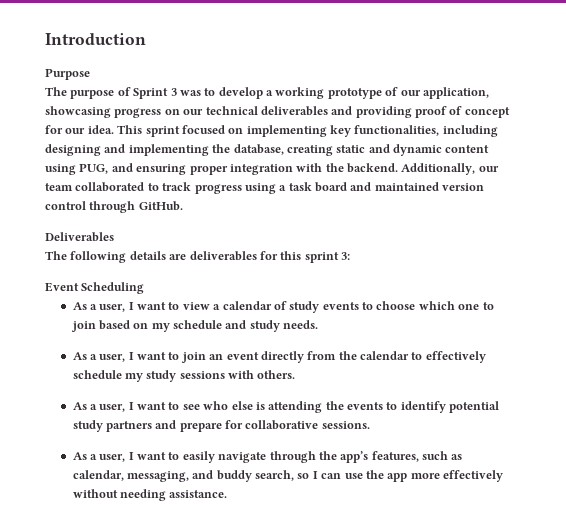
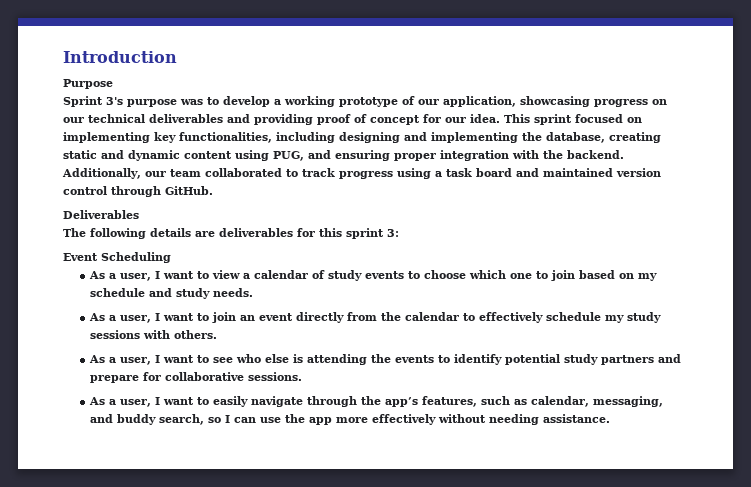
- The purpose of Sprint 3 was to develop a working prototype of our application, showcasing progress on our technical deliverables and providing proof of concept for our idea.
+ Sprint 3's purpose was to develop a working prototype of our application, showcasing progress on our technical deliverables and providing proof of concept for our idea.

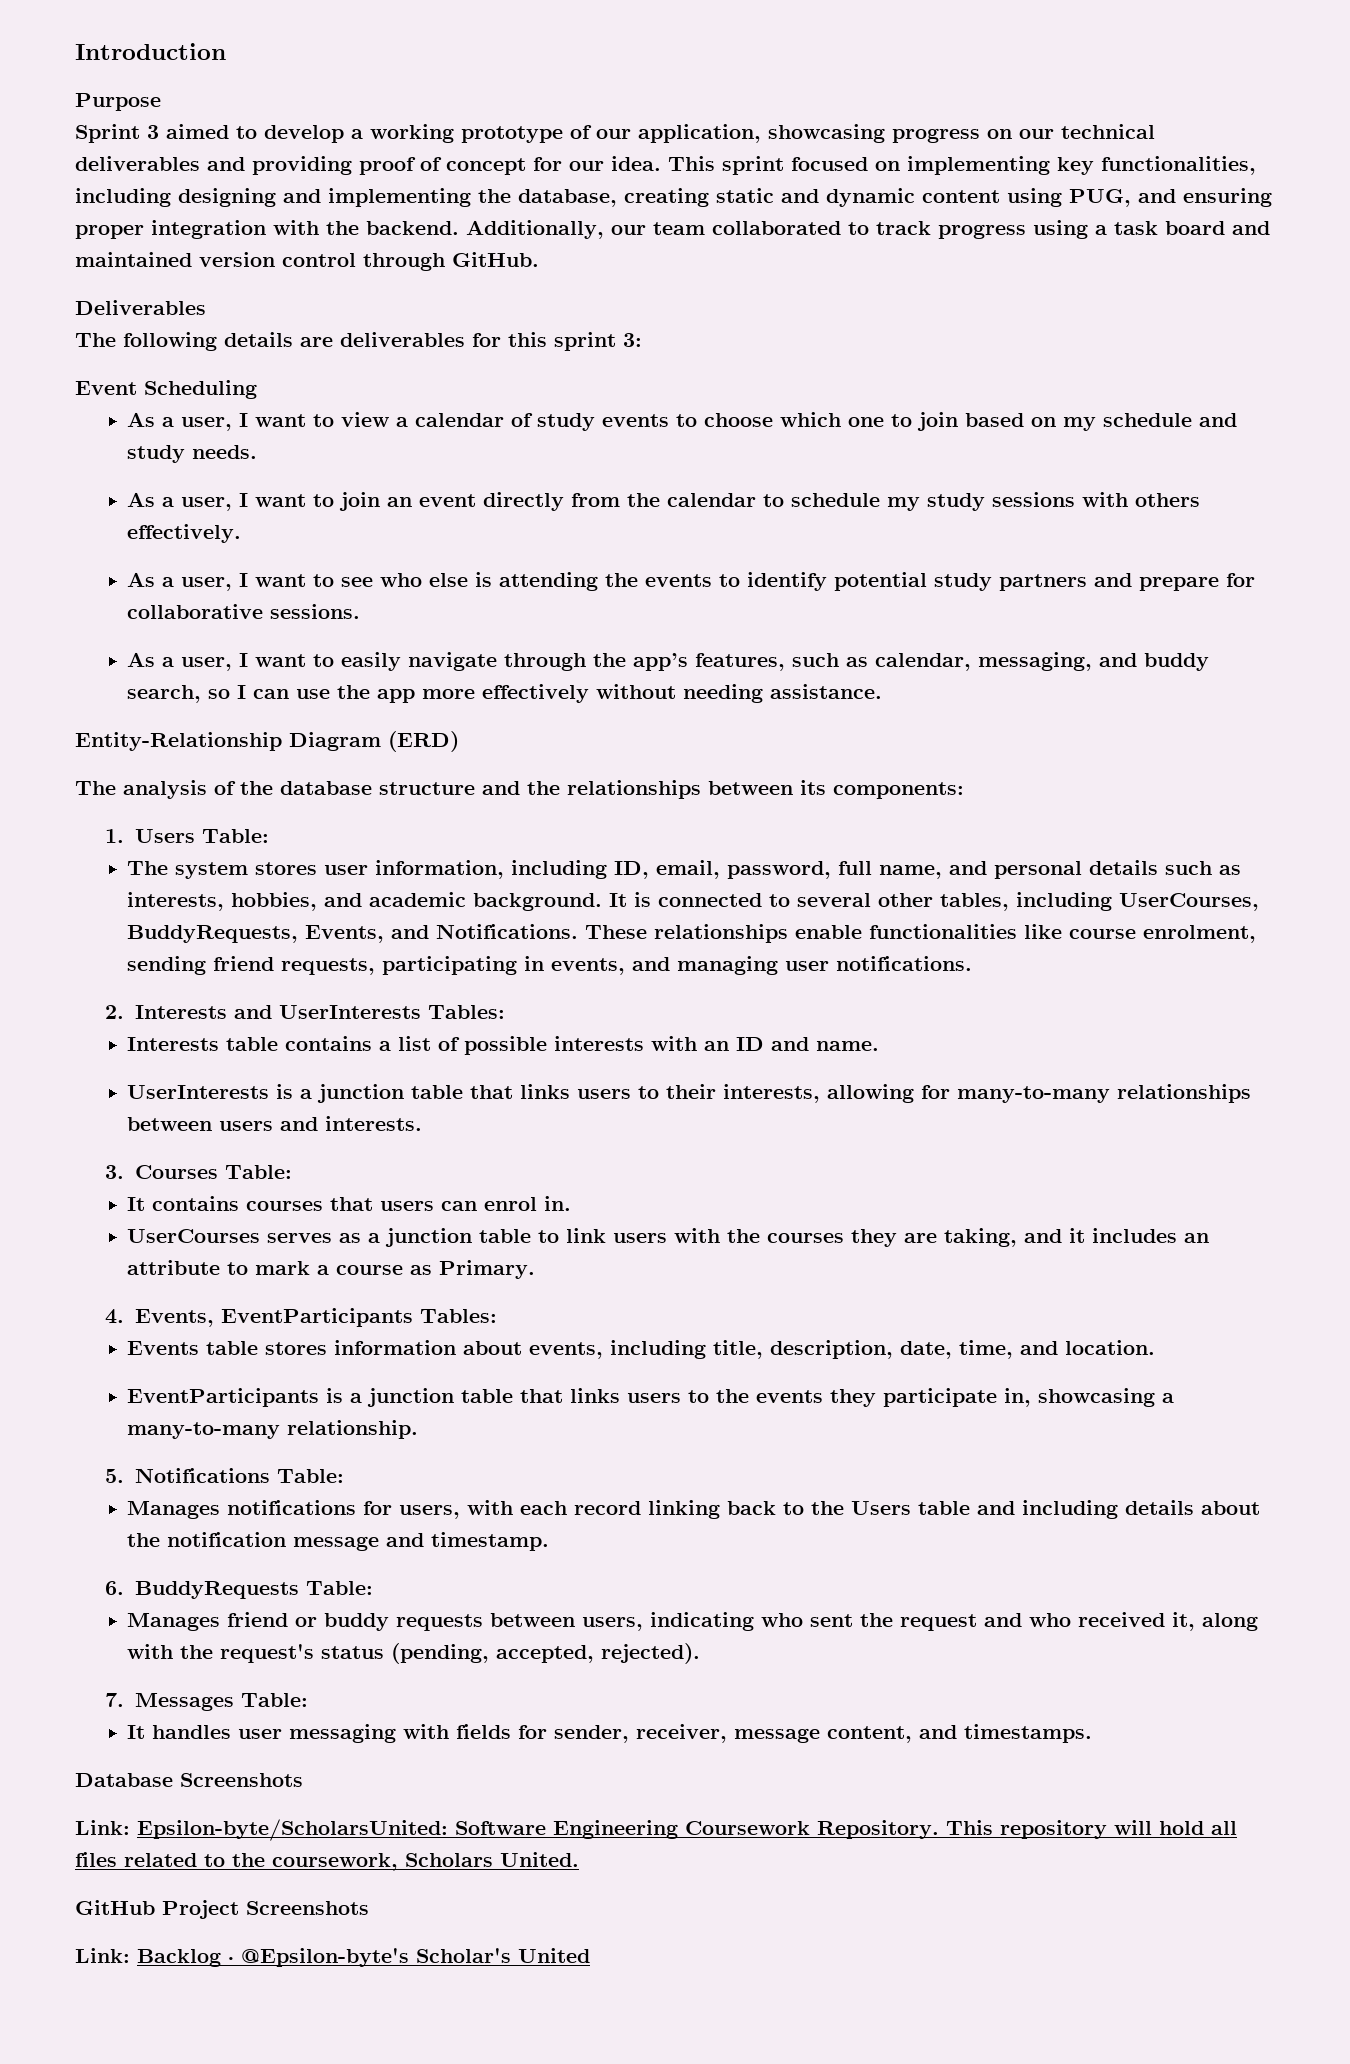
- Sprint 3's purpose was to develop a working prototype of our application, showcasing progress on our technical deliverables and providing proof of concept for our idea.
+ Sprint 3 aimed to develop a working prototype of our application, showcasing progress on our technical deliverables and providing proof of concept for our idea.
- As a user, I want to join an event directly from the calendar to effectively schedule my study sessions with others.
+ As a user, I want to join an event directly from the calendar to schedule my study sessions with others effectively.
+ Entity-Relationship Diagram (ERD)
+ The analysis of the database structure and the relationships between its components:
+ 1. Users Table:
+ The system stores user information, including ID, email, password, full name, and personal details such as interests, hobbies, and academic background. It is connected to several other tables, including UserCourses, BuddyRequests, Events, and Notifications. These relationships enable functionalities like course enrolment, sending friend requests, participating in events, and managing user notifications.
+ 2. Interests and UserInterests Tables:
+ Interests table contains a list of possible interests with an ID and name.
+ UserInterests is a junction table that links users to their interests, allowing for many-to-many relationships between users and interests.
+ 3. Courses Table:
+ It contains courses that users can enrol in.
+ UserCourses serves as a junction table to link users with the courses they are taking, and it includes an attribute to mark a course as Primary.
+ 4. Events, EventParticipants Tables:
+ Events table stores information about events, including title, description, date, time, and location.
+ EventParticipants is a junction table that links users to the events they participate in, showcasing a many-to-many relationship.
+ 5. Notifications Table:
+ Manages notifications for users, with each record linking back to the Users table and including details about the notification message and timestamp.
+ 6. BuddyRequests Table:
+ Manages friend or buddy requests between users, indicating who sent the request and who received it, along with the request's status (pending, accepted, rejected).
+ 7. Messages Table:
+ It handles user messaging with fields for sender, receiver, message content, and timestamps.
+ Database Screenshots
+ Link: Epsilon-byte/ScholarsUnited: Software Engineering Coursework Repository. This repository will hold all files related to the coursework, Scholars United.
+ GitHub Project Screenshots
+ Link: Backlog · @Epsilon-byte's Scholar's United

